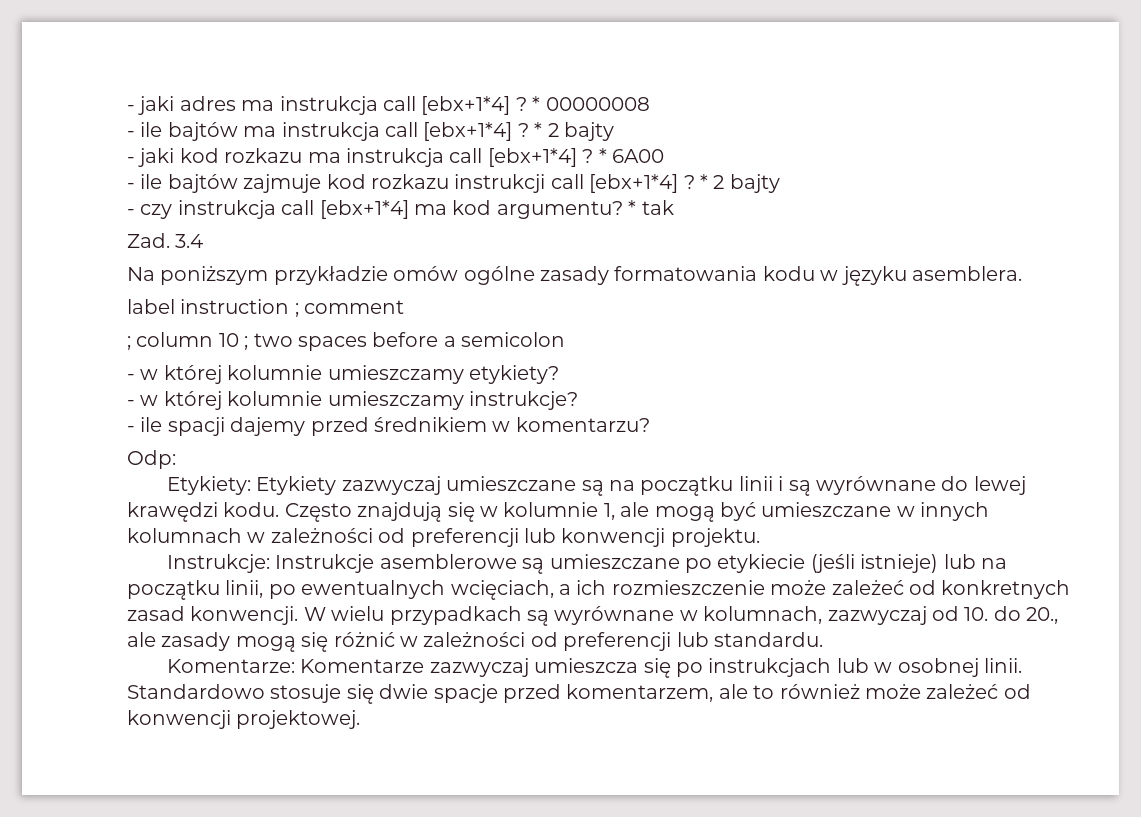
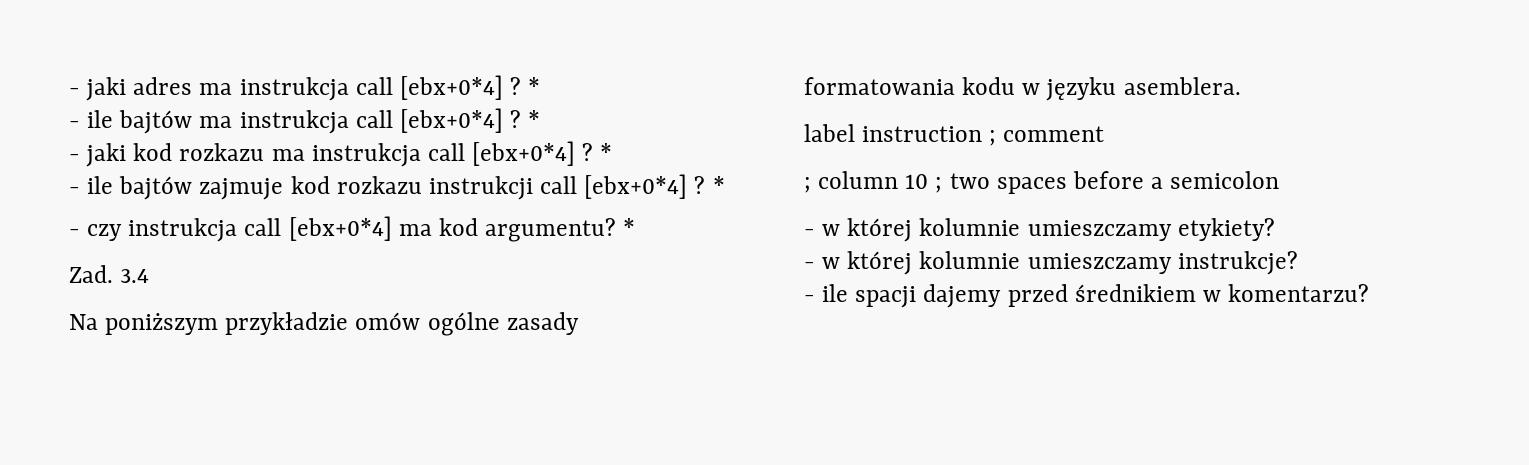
- - jaki adres ma instrukcja call [ebx+1*4] ? * 00000008
+ - jaki adres ma instrukcja call [ebx+0*4] ? *
- - ile bajtów ma instrukcja call [ebx+1*4] ? * 2 bajty
+ - ile bajtów ma instrukcja call [ebx+0*4] ? *
- - jaki kod rozkazu ma instrukcja call [ebx+1*4] ? * 6A00
+ - jaki kod rozkazu ma instrukcja call [ebx+0*4] ? *
- - ile bajtów zajmuje kod rozkazu instrukcji call [ebx+1*4] ? * 2 bajty
+ - ile bajtów zajmuje kod rozkazu instrukcji call [ebx+0*4] ? *
- - czy instrukcja call [ebx+1*4] ma kod argumentu? * tak
+ - czy instrukcja call [ebx+0*4] ma kod argumentu? *
- Odp:
- Etykiety: Etykiety zazwyczaj umieszczane są na początku linii i są wyrównane do lewej krawędzi kodu. Często znajdują się w kolumnie 1, ale mogą być umieszczane w innych kolumnach w zależności od preferencji lub konwencji projektu.
- Instrukcje: Instrukcje asemblerowe są umieszczane po etykiecie (jeśli istnieje) lub na początku linii, po ewentualnych wcięciach, a ich rozmieszczenie może zależeć od konkretnych zasad konwencji. W wielu przypadkach są wyrównane w kolumnach, zazwyczaj od 10. do 20., ale zasady mogą się różnić w zależności od preferencji lub standardu.
- Komentarze: Komentarze zazwyczaj umieszcza się po instrukcjach lub w osobnej linii. Standardowo stosuje się dwie spacje przed komentarzem, ale to również może zależeć od konwencji projektowej.

